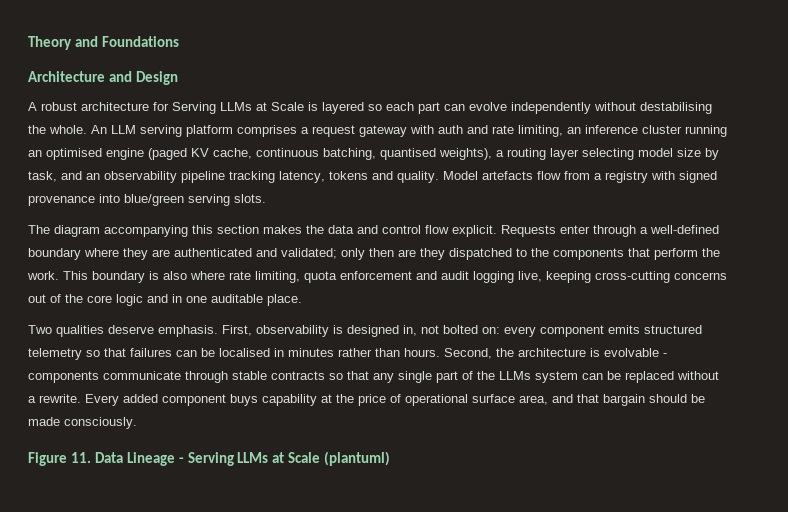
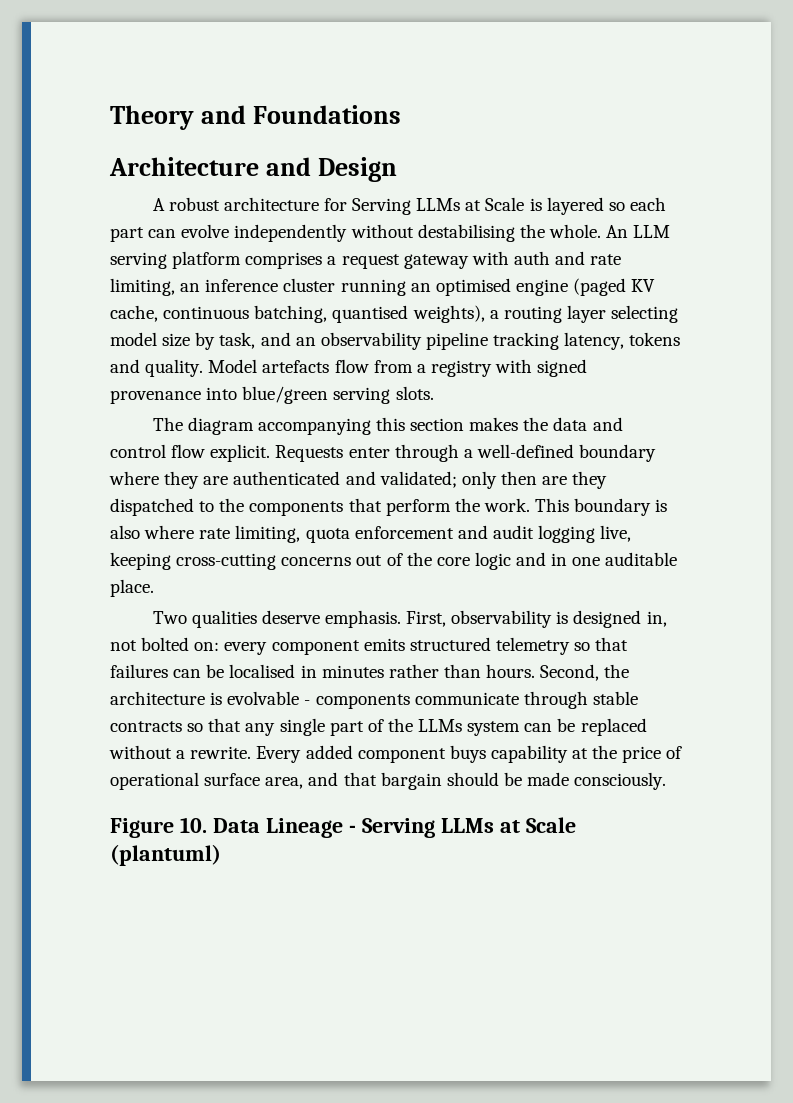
- Figure 11. Data Lineage - Serving LLMs at Scale (plantuml)
+ Figure 10. Data Lineage - Serving LLMs at Scale (plantuml)

